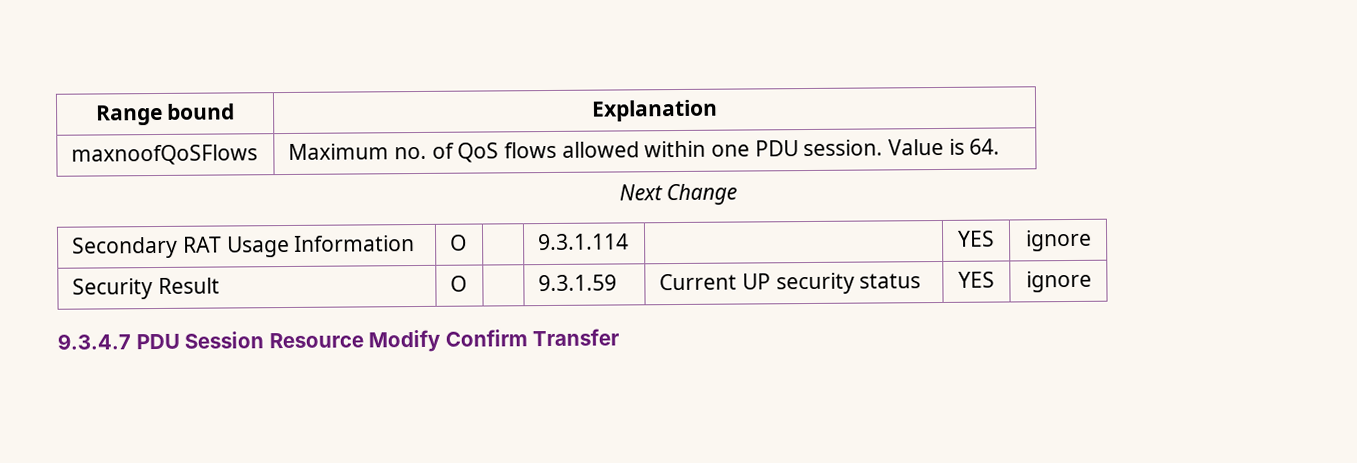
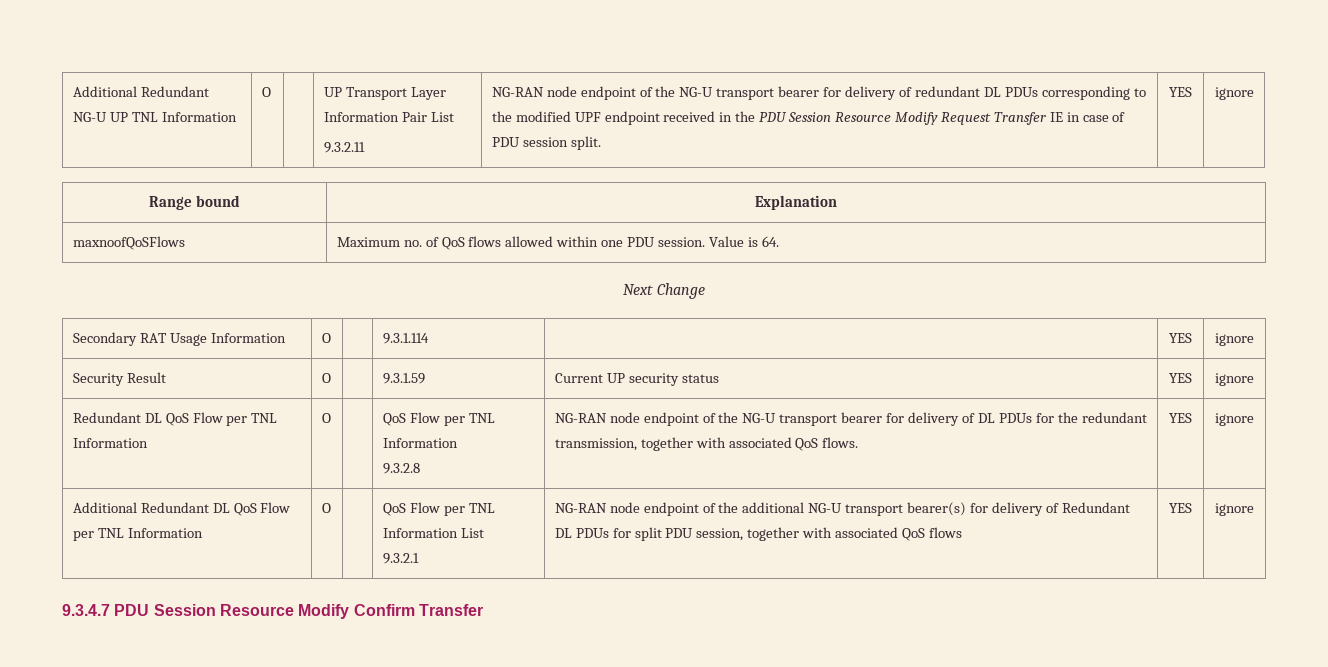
+ Additional Redundant NG-U UP TNL Information | O | | UP Transport Layer Information Pair List
+ 9.3.2.11 | NG-RAN node endpoint of the NG-U transport bearer for delivery of redundant DL PDUs corresponding to the modified UPF endpoint received in the PDU Session Resource Modify Request Transfer IE in case of PDU session split. | YES | ignore
  Security Result | O | | 9.3.1.59 | Current UP security status | YES | ignore
+ Redundant DL QoS Flow per TNL Information | O | | QoS Flow per TNL Information
+ 9.3.2.8 | NG-RAN node endpoint of the NG-U transport bearer for delivery of DL PDUs for the redundant transmission, together with associated QoS flows. | YES | ignore
+ Additional Redundant DL QoS Flow per TNL Information | O | | QoS Flow per TNL Information List
+ 9.3.2.1 | NG-RAN node endpoint of the additional NG-U transport bearer(s) for delivery of Redundant DL PDUs for split PDU session, together with associated QoS flows | YES | ignore

